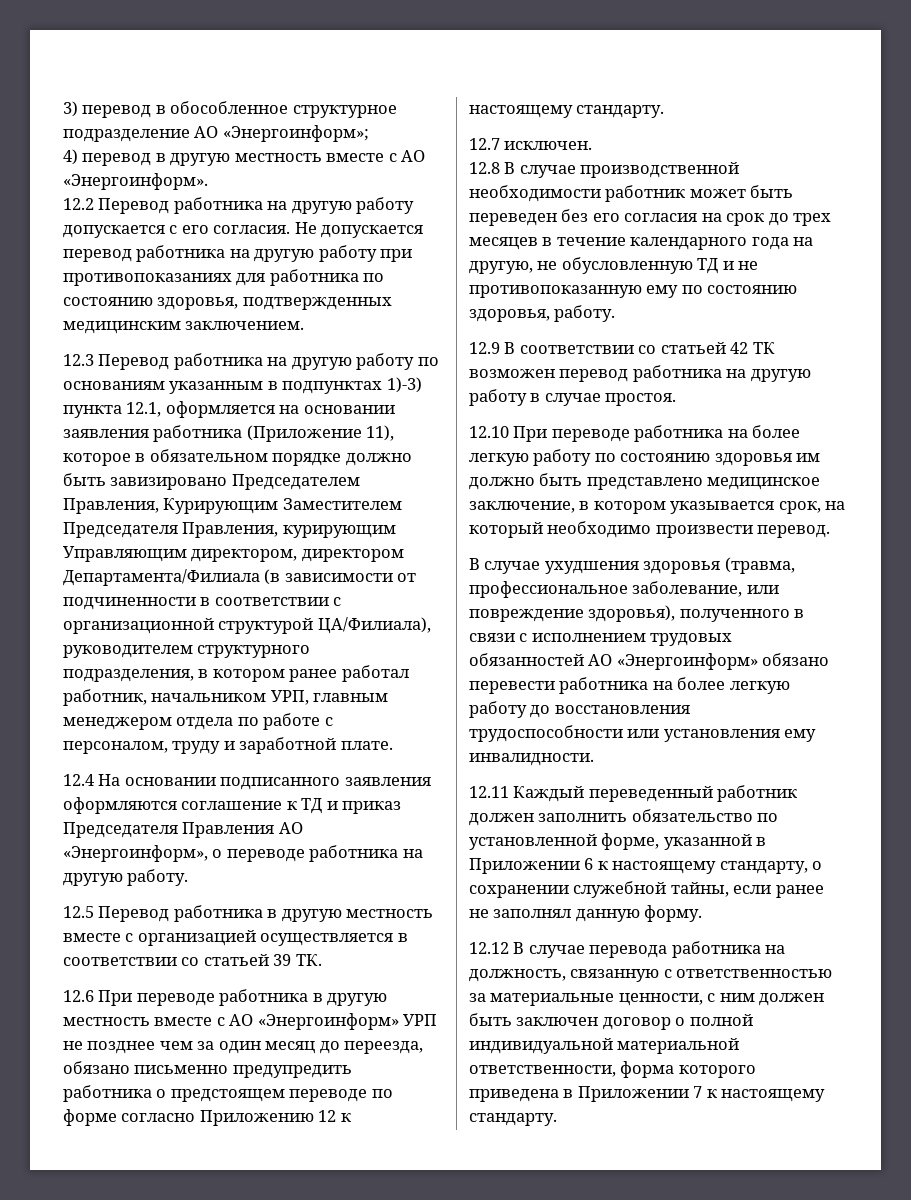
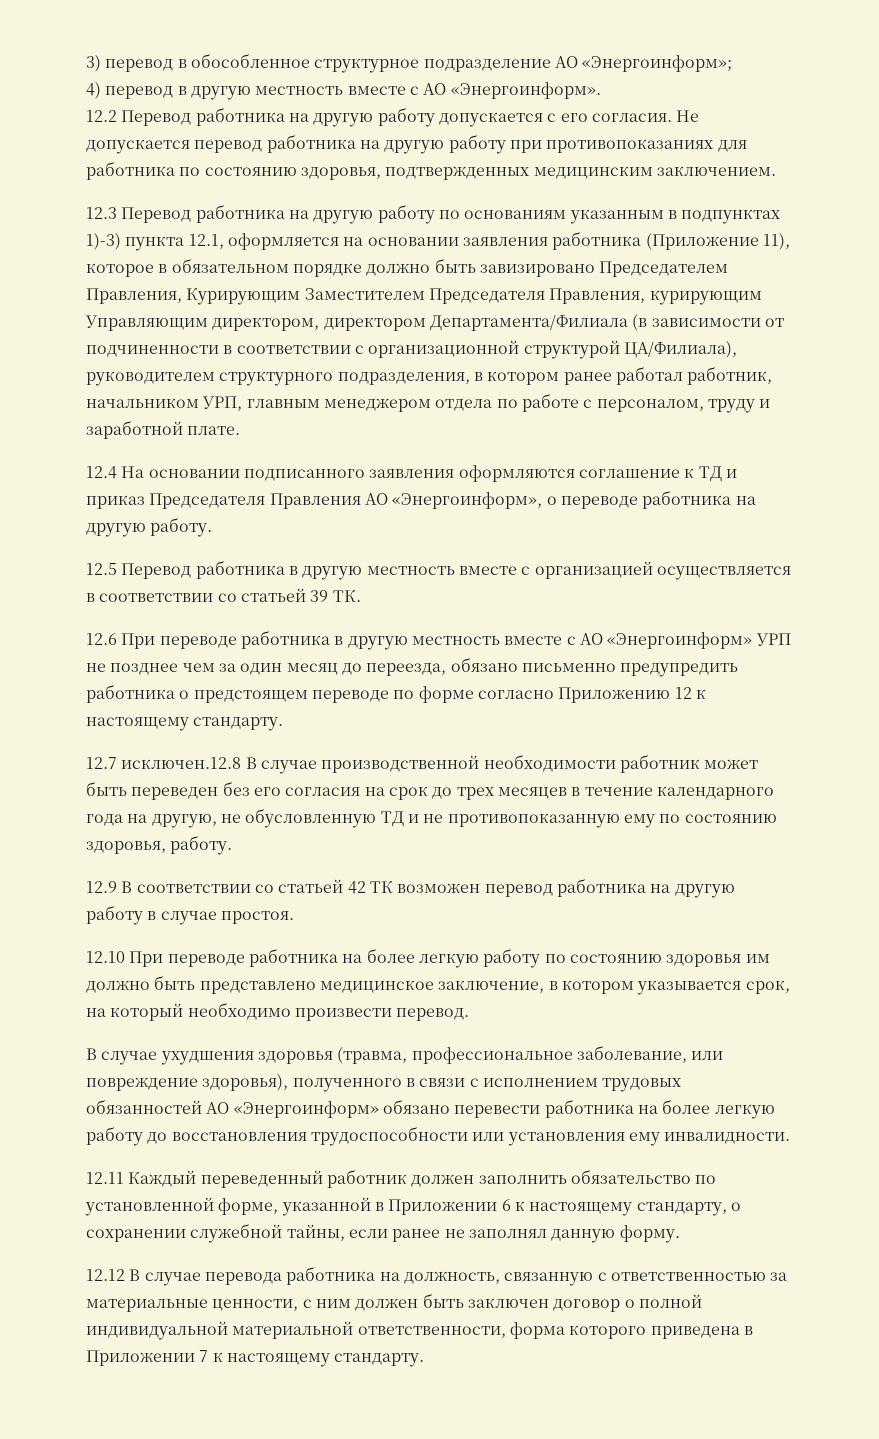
- 12.7 исключен.
- 12.8 В случае производственной необходимости работник может быть переведен без его согласия на срок до трех месяцев в течение календарного года на другую, не обусловленную ТД и не противопоказанную ему по состоянию здоровья, работу.
+ 12.7 исключен.12.8 В случае производственной необходимости работник может быть переведен без его согласия на срок до трех месяцев в течение календарного года на другую, не обусловленную ТД и не противопоказанную ему по состоянию здоровья, работу.

